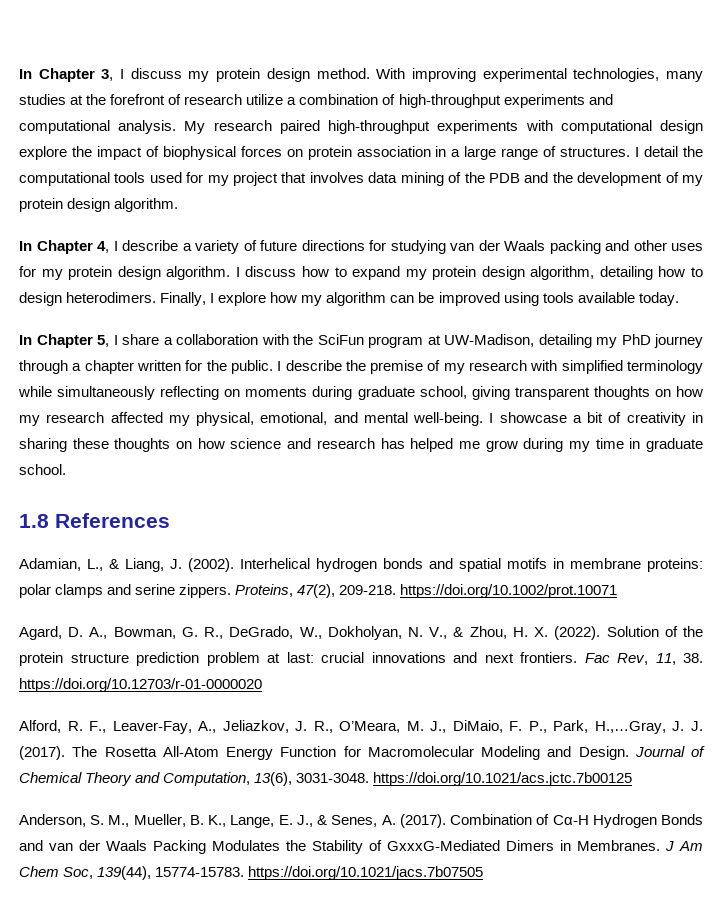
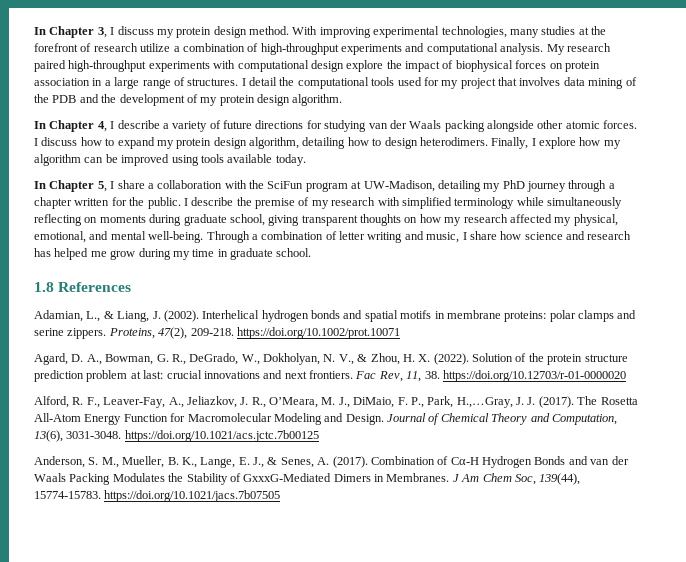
- In Chapter 4, I describe a variety of future directions for studying van der Waals packing and other uses for my protein design algorithm.
+ In Chapter 4, I describe a variety of future directions for studying van der Waals packing alongside other atomic forces.
- I showcase a bit of creativity in sharing these thoughts on how science and research has helped me grow during my time in graduate school.
+ Through a combination of letter writing and music, I share how science and research has helped me grow during my time in graduate school.

